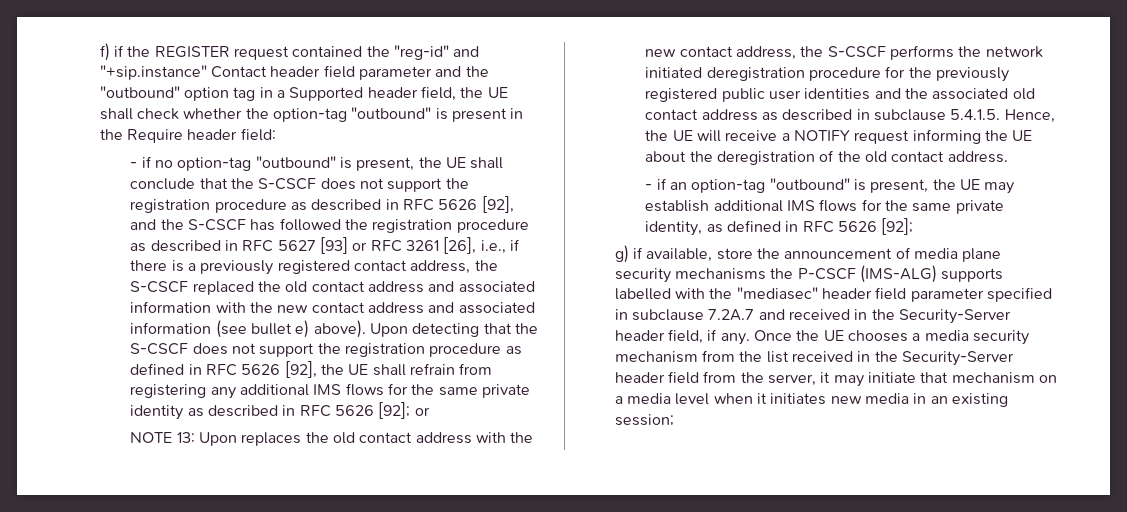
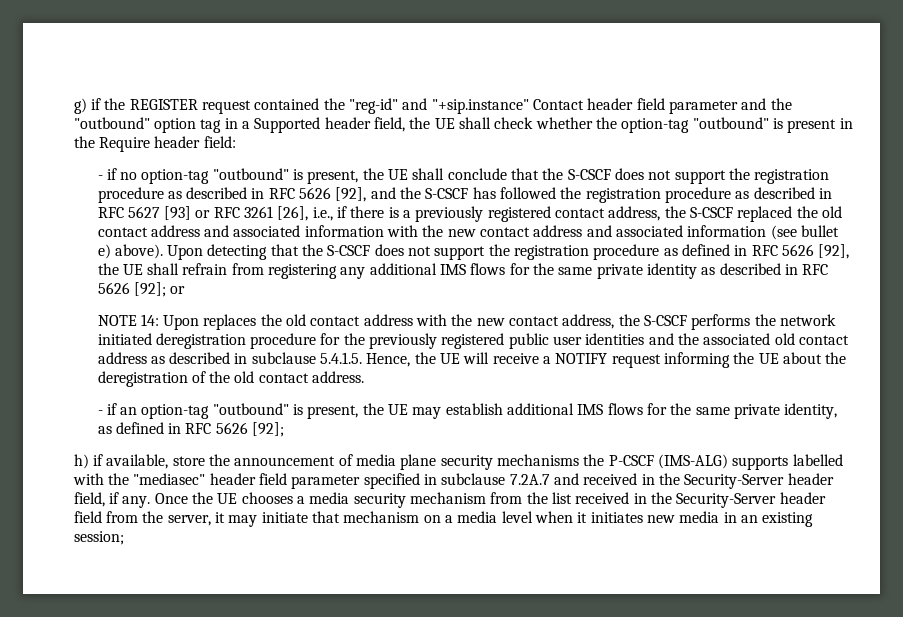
- f) if the REGISTER request contained the "reg-id" and "+sip.instance" Contact header field parameter and the "outbound" option tag in a Supported header field, the UE shall check whether the option-tag "outbound" is present in the Require header field:
+ g) if the REGISTER request contained the "reg-id" and "+sip.instance" Contact header field parameter and the "outbound" option tag in a Supported header field, the UE shall check whether the option-tag "outbound" is present in the Require header field:
- NOTE 13: Upon replaces the old contact address with the new contact address, the S-CSCF performs the network initiated deregistration procedure for the previously registered public user identities and the associated old contact address as described in subclause 5.4.1.5. Hence, the UE will receive a NOTIFY request informing the UE about the deregistration of the old contact address.
+ NOTE 14: Upon replaces the old contact address with the new contact address, the S-CSCF performs the network initiated deregistration procedure for the previously registered public user identities and the associated old contact address as described in subclause 5.4.1.5. Hence, the UE will receive a NOTIFY request informing the UE about the deregistration of the old contact address.
- g) if available, store the announcement of media plane security mechanisms the P-CSCF (IMS-ALG) supports labelled with the "mediasec" header field parameter specified in subclause 7.2A.7 and received in the Security-Server header field, if any.
+ h) if available, store the announcement of media plane security mechanisms the P-CSCF (IMS-ALG) supports labelled with the "mediasec" header field parameter specified in subclause 7.2A.7 and received in the Security-Server header field, if any.

